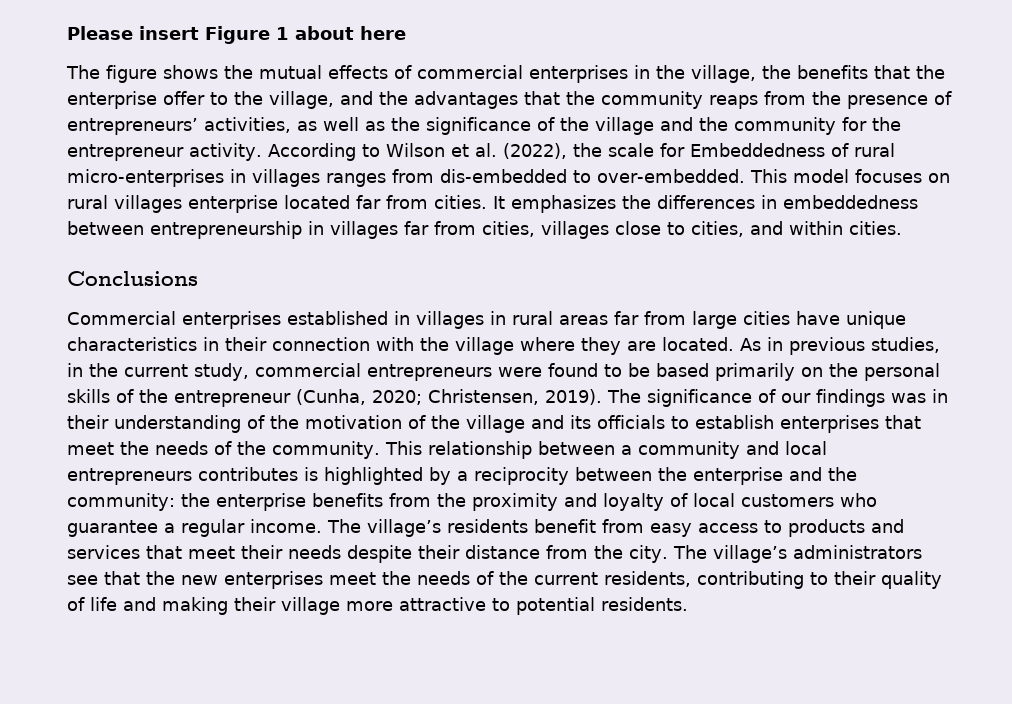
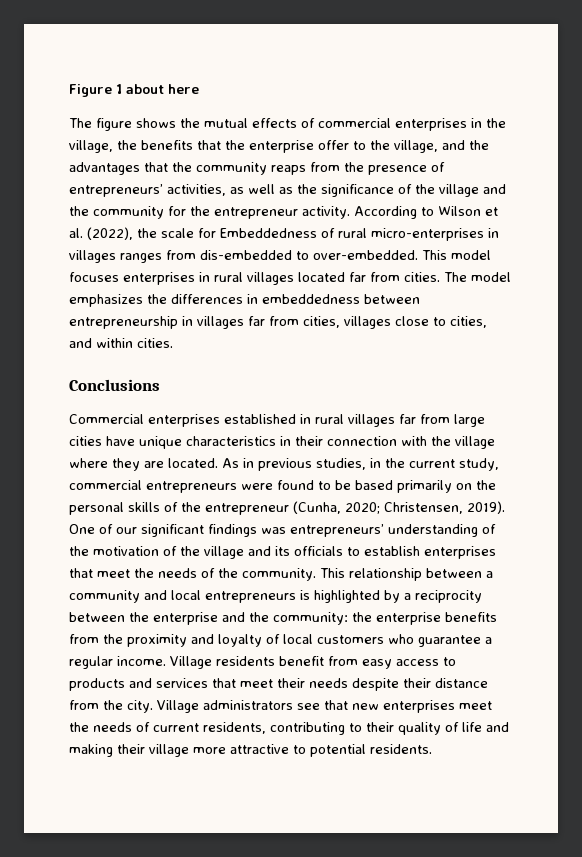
- Please insert Figure 1 about here
+ Figure 1 about here
- This model focuses on rural villages enterprise located far from cities.
+ This model focuses enterprises in rural villages located far from cities.
- It emphasizes the differences in embeddedness between entrepreneurship in villages far from cities, villages close to cities, and within cities.
+ The model emphasizes the differences in embeddedness between entrepreneurship in villages far from cities, villages close to cities, and within cities.
- Commercial enterprises established in villages in rural areas far from large cities have unique characteristics in their connection with the village where they are located.
+ Commercial enterprises established in rural villages far from large cities have unique characteristics in their connection with the village where they are located.
- The significance of our findings was in their understanding of the motivation of the village and its officials to establish enterprises that meet the needs of the community.
+ One of our significant findings was entrepreneurs’ understanding of the motivation of the village and its officials to establish enterprises that meet the needs of the community.
- This relationship between a community and local entrepreneurs contributes is highlighted by a reciprocity between the enterprise and the community: the enterprise benefits from the proximity and loyalty of local customers who guarantee a regular income.
+ This relationship between a community and local entrepreneurs is highlighted by a reciprocity between the enterprise and the community: the enterprise benefits from the proximity and loyalty of local customers who guarantee a regular income.
- The village’s residents benefit from easy access to products and services that meet their needs despite their distance from the city.
+ Village residents benefit from easy access to products and services that meet their needs despite their distance from the city.
- The village’s administrators see that the new enterprises meet the needs of the current residents, contributing to their quality of life and making their village more attractive to potential residents.
+ Village administrators see that new enterprises meet the needs of current residents, contributing to their quality of life and making their village more attractive to potential residents.

